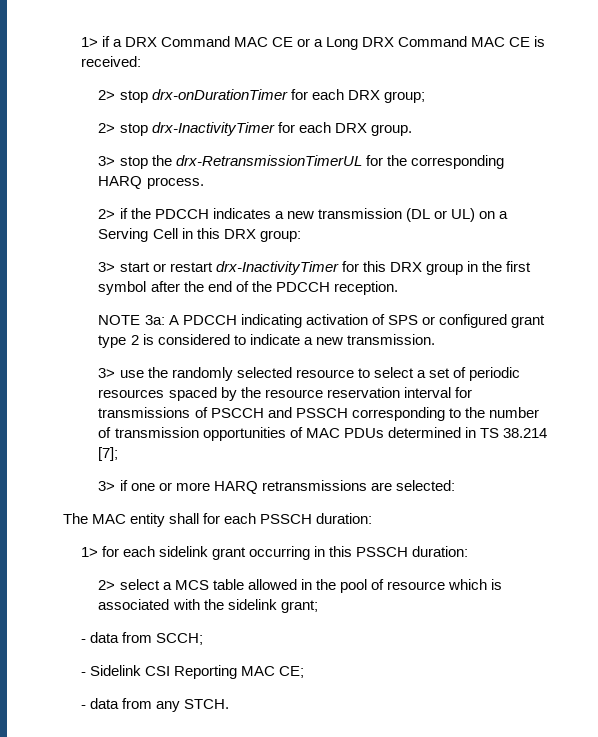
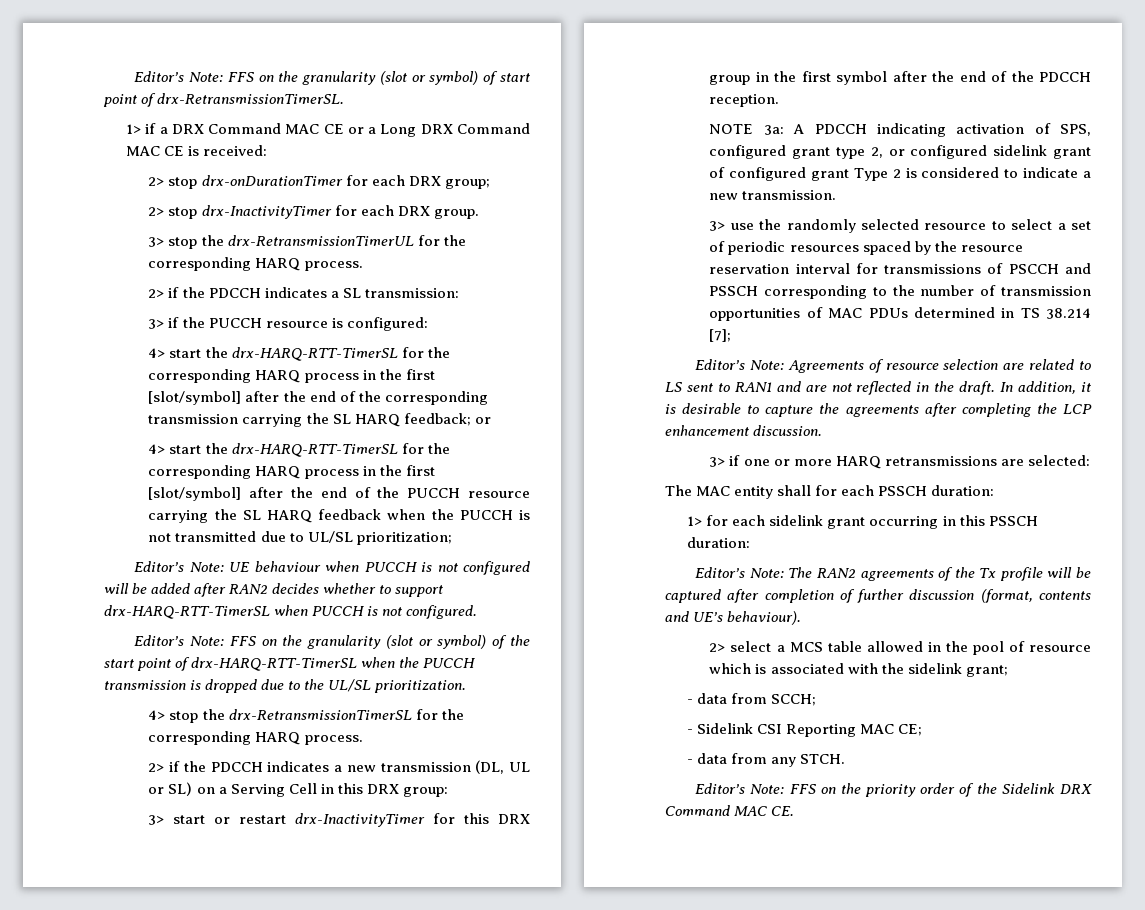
+ Editor’s Note: FFS on the granularity (slot or symbol) of start point of drx-RetransmissionTimerSL.
+ 2> if the PDCCH indicates a SL transmission:
+ 3> if the PUCCH resource is configured:
+ 4> start the drx-HARQ-RTT-TimerSL for the corresponding HARQ process in the first [slot/symbol] after the end of the corresponding transmission carrying the SL HARQ feedback; or
+ 4> start the drx-HARQ-RTT-TimerSL for the corresponding HARQ process in the first [slot/symbol] after the end of the PUCCH resource carrying the SL HARQ feedback when the PUCCH is not transmitted due to UL/SL prioritization;
+ Editor’s Note: UE behaviour when PUCCH is not configured will be added after RAN2 decides whether to support drx-HARQ-RTT-TimerSL when PUCCH is not configured.
+ Editor’s Note: FFS on the granularity (slot or symbol) of the start point of drx-HARQ-RTT-TimerSL when the PUCCH transmission is dropped due to the UL/SL prioritization.
+ 4> stop the drx-RetransmissionTimerSL for the corresponding HARQ process.
- 2> if the PDCCH indicates a new transmission (DL or UL) on a Serving Cell in this DRX group:
+ 2> if the PDCCH indicates a new transmission (DL, UL or SL) on a Serving Cell in this DRX group:
- NOTE 3a: A PDCCH indicating activation of SPS or configured grant type 2 is considered to indicate a new transmission.
+ NOTE 3a: A PDCCH indicating activation of SPS, configured grant type 2, or configured sidelink grant of configured grant Type 2 is considered to indicate a new transmission.
+ Editor’s Note: Agreements of resource selection are related to LS sent to RAN1 and are not reflected in the draft. In addition, it is desirable to capture the agreements after completing the LCP enhancement discussion.
+ Editor’s Note: The RAN2 agreements of the Tx profile will be captured after completion of further discussion (format, contents and UE’s behaviour).
+ Editor’s Note: FFS on the priority order of the Sidelink DRX Command MAC CE.

